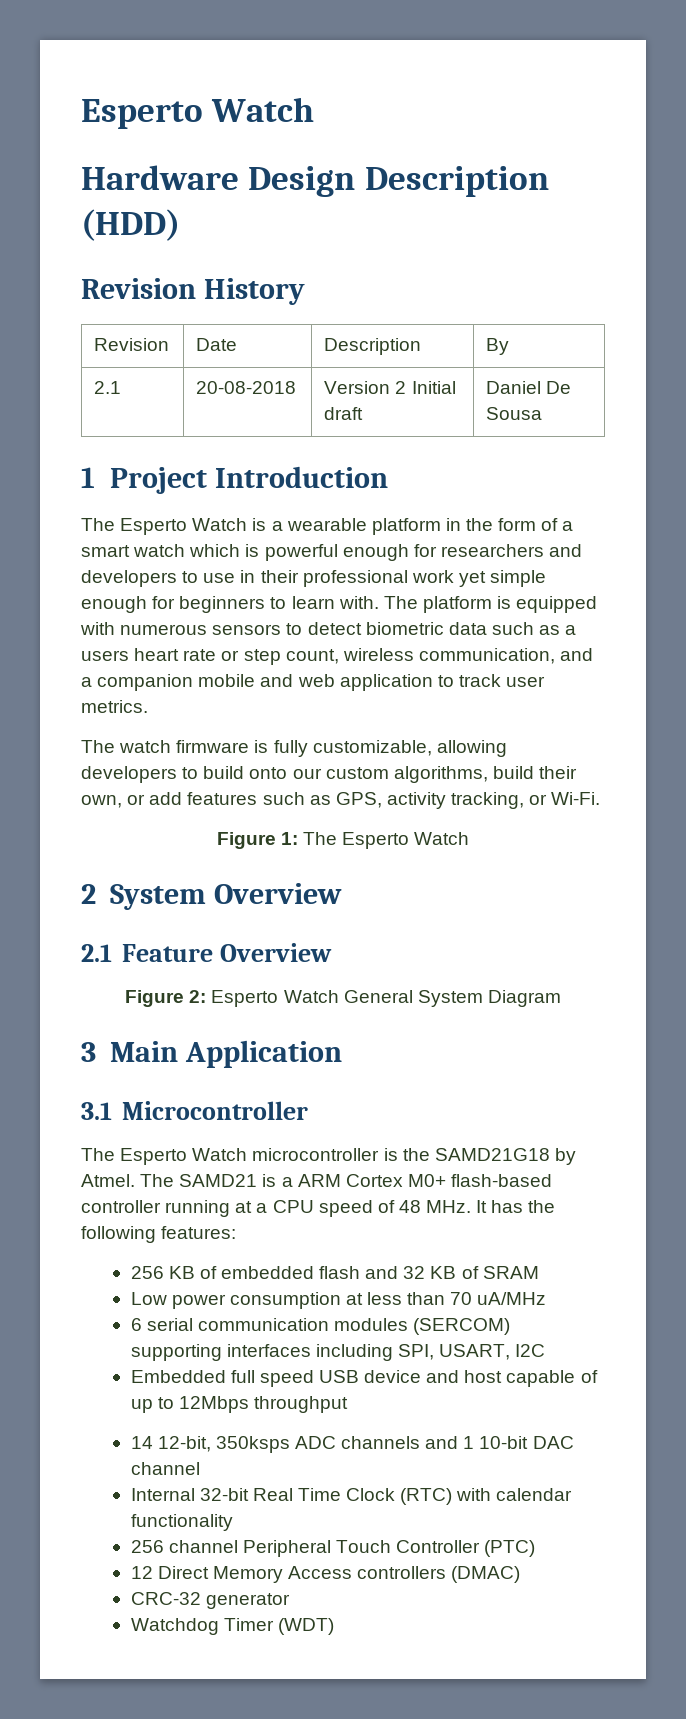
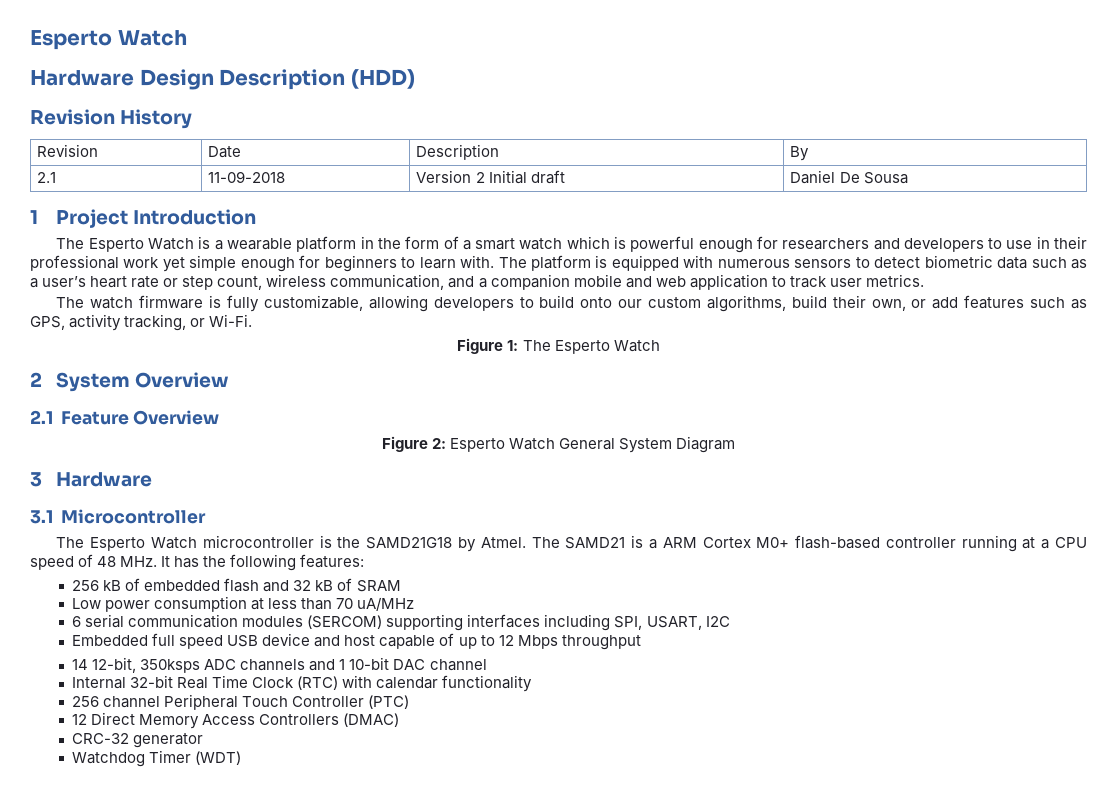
- 2.1 | 20-08-2018 | Version 2 Initial draft | Daniel De Sousa
+ 2.1 | 11-09-2018 | Version 2 Initial draft | Daniel De Sousa
- The platform is equipped with numerous sensors to detect biometric data such as a users heart rate or step count, wireless communication, and a companion mobile and web application to track user metrics.
+ The platform is equipped with numerous sensors to detect biometric data such as a user’s heart rate or step count, wireless communication, and a companion mobile and web application to track user metrics.
- 3 Main Application
+ 3 Hardware
- 256 KB of embedded flash and 32 KB of SRAM
+ 256 kB of embedded flash and 32 kB of SRAM
- Embedded full speed USB device and host capable of up to 12Mbps throughput
+ Embedded full speed USB device and host capable of up to 12 Mbps throughput
- 12 Direct Memory Access controllers (DMAC)
+ 12 Direct Memory Access Controllers (DMAC)

